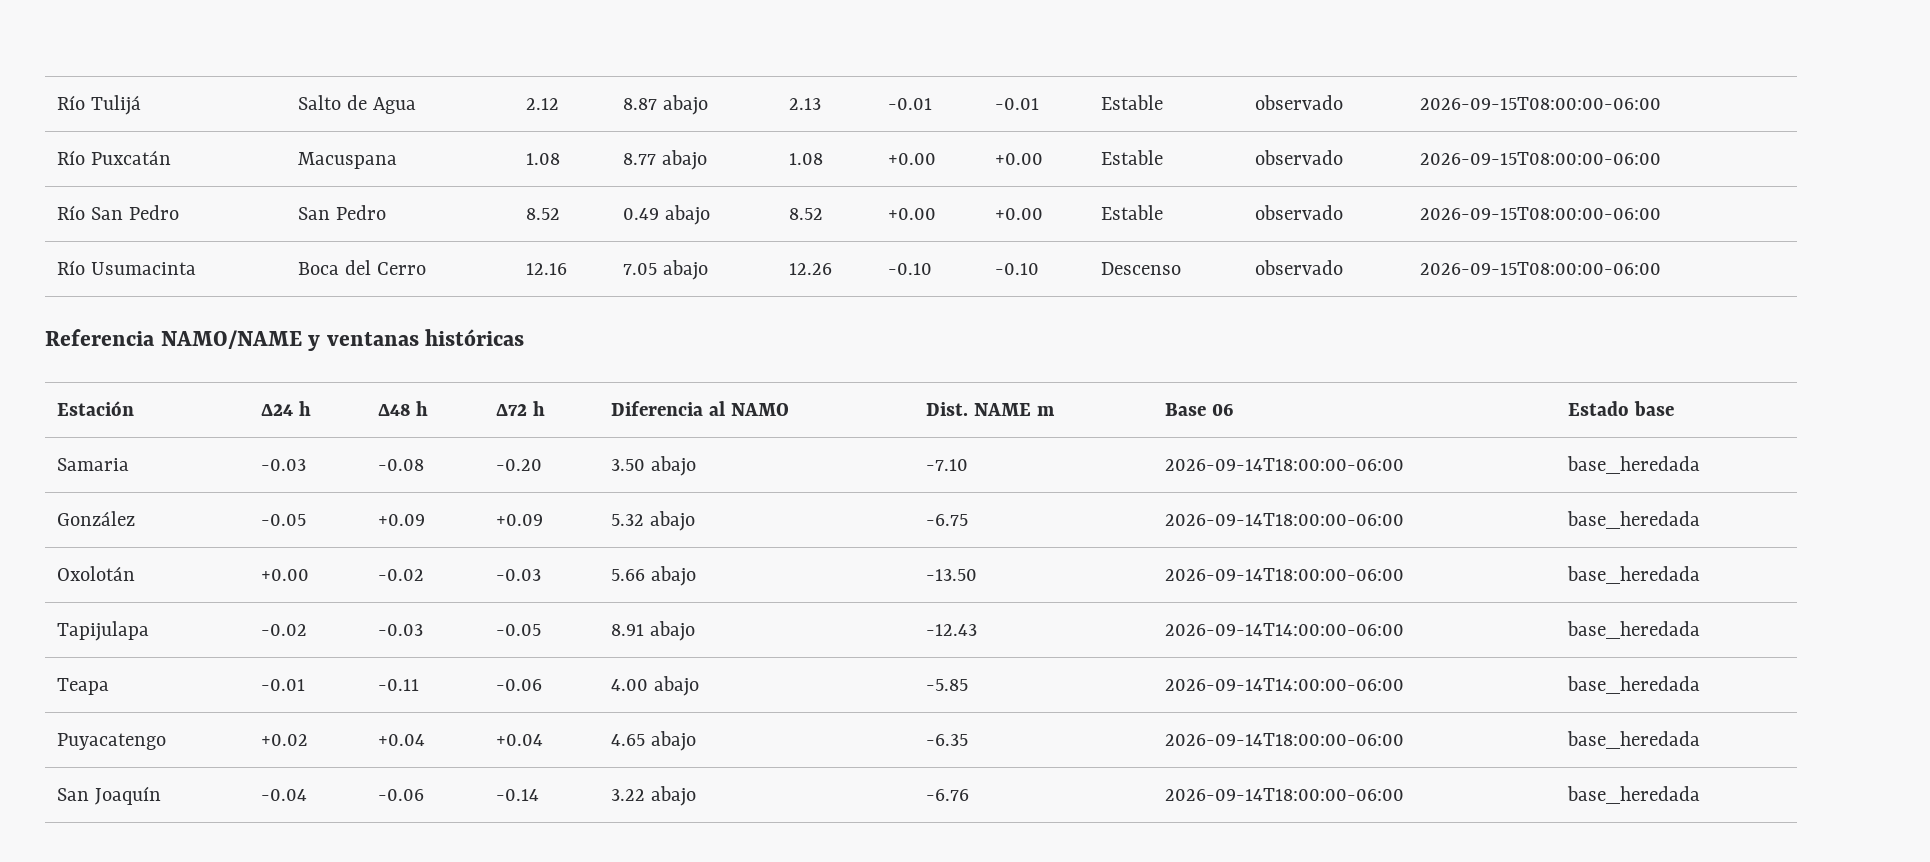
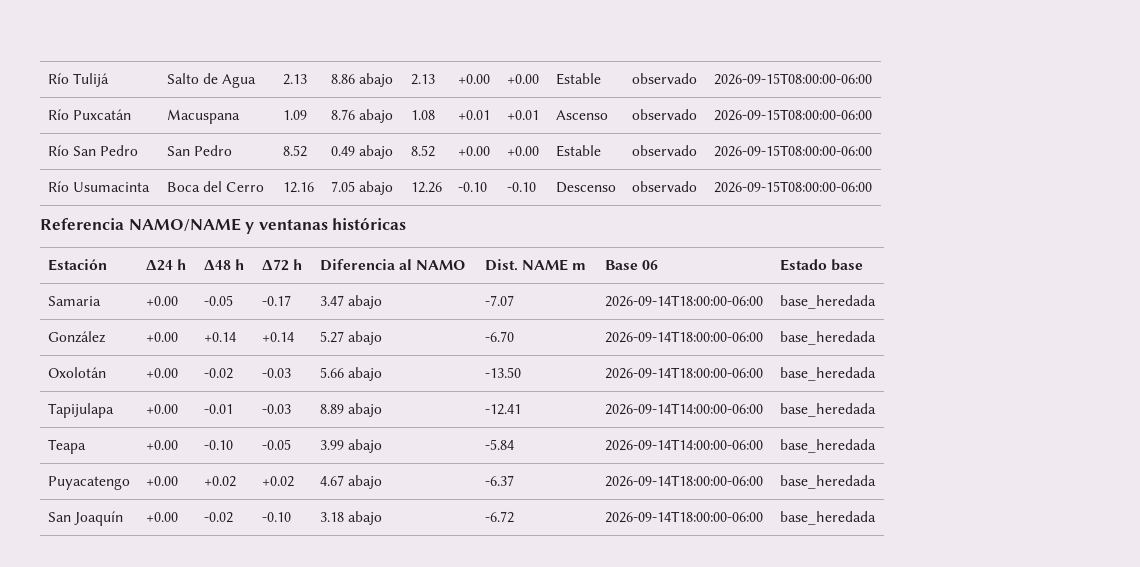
- Río Tulijá | Salto de Agua | 2.12 | 8.87 abajo | 2.13 | -0.01 | -0.01 | Estable | observado | 2026-09-15T08:00:00-06:00
+ Río Tulijá | Salto de Agua | 2.13 | 8.86 abajo | 2.13 | +0.00 | +0.00 | Estable | observado | 2026-09-15T08:00:00-06:00
- Río Puxcatán | Macuspana | 1.08 | 8.77 abajo | 1.08 | +0.00 | +0.00 | Estable | observado | 2026-09-15T08:00:00-06:00
+ Río Puxcatán | Macuspana | 1.09 | 8.76 abajo | 1.08 | +0.01 | +0.01 | Ascenso | observado | 2026-09-15T08:00:00-06:00
- Samaria | -0.03 | -0.08 | -0.20 | 3.50 abajo | -7.10 | 2026-09-14T18:00:00-06:00 | base_heredada
+ Samaria | +0.00 | -0.05 | -0.17 | 3.47 abajo | -7.07 | 2026-09-14T18:00:00-06:00 | base_heredada
- González | -0.05 | +0.09 | +0.09 | 5.32 abajo | -6.75 | 2026-09-14T18:00:00-06:00 | base_heredada
+ González | +0.00 | +0.14 | +0.14 | 5.27 abajo | -6.70 | 2026-09-14T18:00:00-06:00 | base_heredada
- Tapijulapa | -0.02 | -0.03 | -0.05 | 8.91 abajo | -12.43 | 2026-09-14T14:00:00-06:00 | base_heredada
+ Tapijulapa | +0.00 | -0.01 | -0.03 | 8.89 abajo | -12.41 | 2026-09-14T14:00:00-06:00 | base_heredada
- Teapa | -0.01 | -0.11 | -0.06 | 4.00 abajo | -5.85 | 2026-09-14T14:00:00-06:00 | base_heredada
+ Teapa | +0.00 | -0.10 | -0.05 | 3.99 abajo | -5.84 | 2026-09-14T14:00:00-06:00 | base_heredada
- Puyacatengo | +0.02 | +0.04 | +0.04 | 4.65 abajo | -6.35 | 2026-09-14T18:00:00-06:00 | base_heredada
+ Puyacatengo | +0.00 | +0.02 | +0.02 | 4.67 abajo | -6.37 | 2026-09-14T18:00:00-06:00 | base_heredada
- San Joaquín | -0.04 | -0.06 | -0.14 | 3.22 abajo | -6.76 | 2026-09-14T18:00:00-06:00 | base_heredada
+ San Joaquín | +0.00 | -0.02 | -0.10 | 3.18 abajo | -6.72 | 2026-09-14T18:00:00-06:00 | base_heredada

